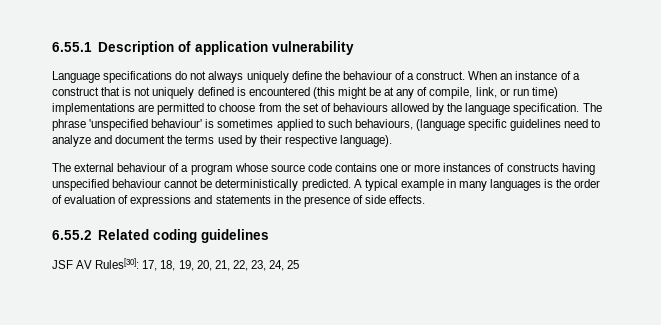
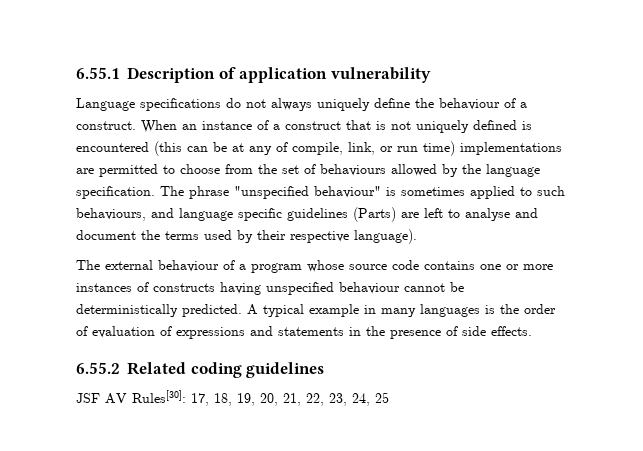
- When an instance of a construct that is not uniquely defined is encountered (this might be at any of compile, link, or run time) implementations are permitted to choose from the set of behaviours allowed by the language specification.
+ When an instance of a construct that is not uniquely defined is encountered (this can be at any of compile, link, or run time) implementations are permitted to choose from the set of behaviours allowed by the language specification.
- The phrase 'unspecified behaviour' is sometimes applied to such behaviours, (language specific guidelines need to analyze and document the terms used by their respective language).
+ The phrase "unspecified behaviour" is sometimes applied to such behaviours, and language specific guidelines (Parts) are left to analyse and document the terms used by their respective language).

